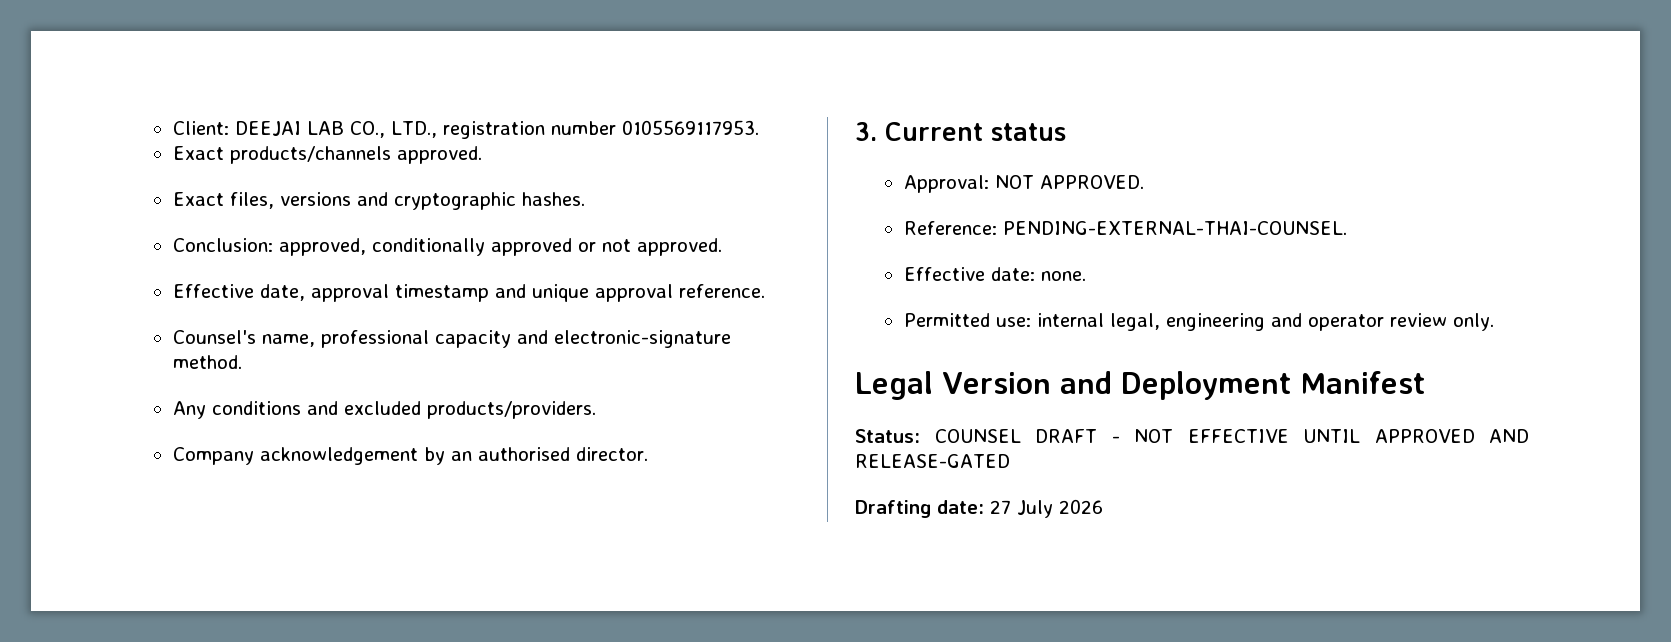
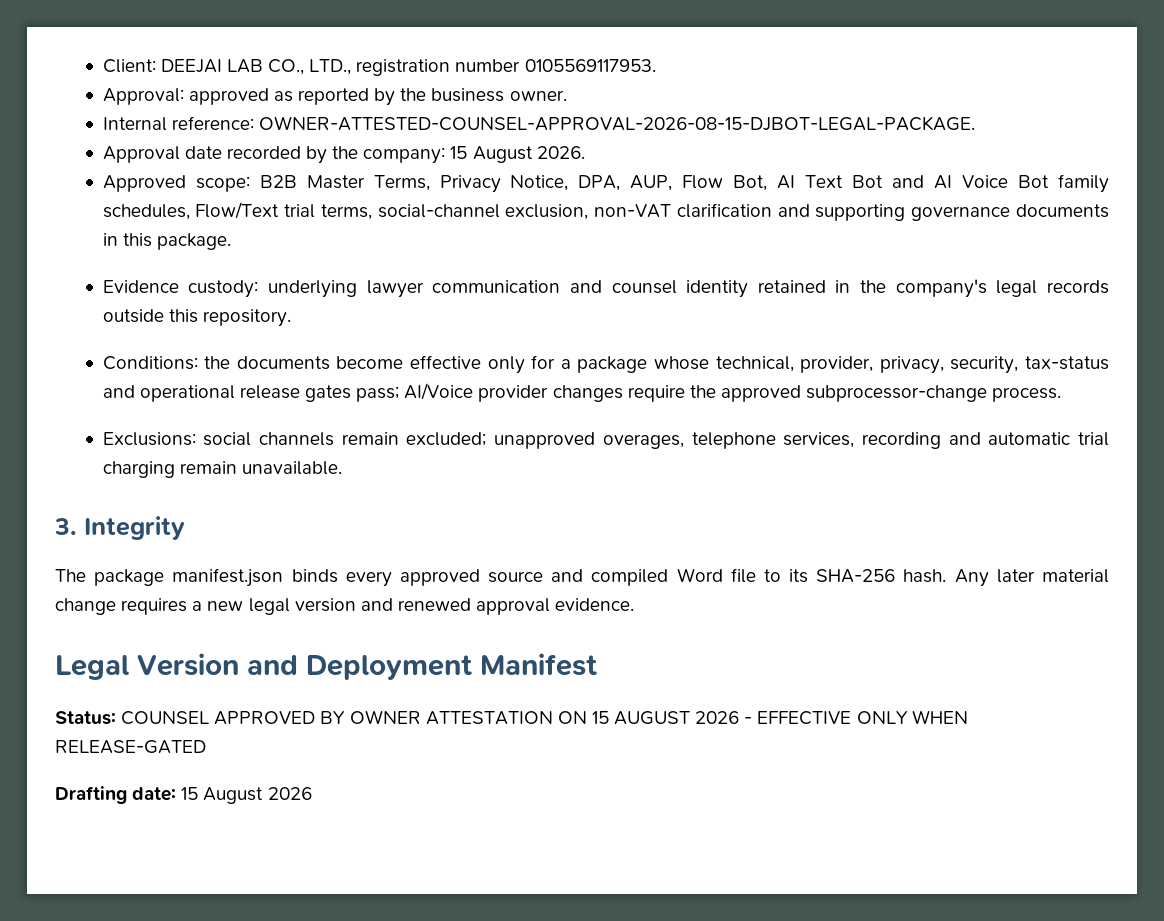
- Exact products/channels approved.
- Exact files, versions and cryptographic hashes.
- Conclusion: approved, conditionally approved or not approved.
- Effective date, approval timestamp and unique approval reference.
- Counsel's name, professional capacity and electronic-signature method.
- Any conditions and excluded products/providers.
- Company acknowledgement by an authorised director.
- 3. Current status
- Approval: NOT APPROVED.
- Reference: PENDING-EXTERNAL-THAI-COUNSEL.
- Effective date: none.
- Permitted use: internal legal, engineering and operator review only.
+ Approval: approved as reported by the business owner.
+ Internal reference: OWNER-ATTESTED-COUNSEL-APPROVAL-2026-08-15-DJBOT-LEGAL-PACKAGE.
+ Approval date recorded by the company: 15 August 2026.
+ Approved scope: B2B Master Terms, Privacy Notice, DPA, AUP, Flow Bot, AI Text Bot and AI Voice Bot family schedules, Flow/Text trial terms, social-channel exclusion, non-VAT clarification and supporting governance documents in this package.
+ Evidence custody: underlying lawyer communication and counsel identity retained in the company's legal records outside this repository.
+ Conditions: the documents become effective only for a package whose technical, provider, privacy, security, tax-status and operational release gates pass; AI/Voice provider changes require the approved subprocessor-change process.
+ Exclusions: social channels remain excluded; unapproved overages, telephone services, recording and automatic trial charging remain unavailable.
+ 3. Integrity
+ The package manifest.json binds every approved source and compiled Word file to its SHA-256 hash. Any later material change requires a new legal version and renewed approval evidence.
- Status: COUNSEL DRAFT - NOT EFFECTIVE UNTIL APPROVED AND RELEASE-GATED
+ Status: COUNSEL APPROVED BY OWNER ATTESTATION ON 15 AUGUST 2026 - EFFECTIVE ONLY WHEN RELEASE-GATED
- Drafting date: 27 July 2026
+ Drafting date: 15 August 2026

